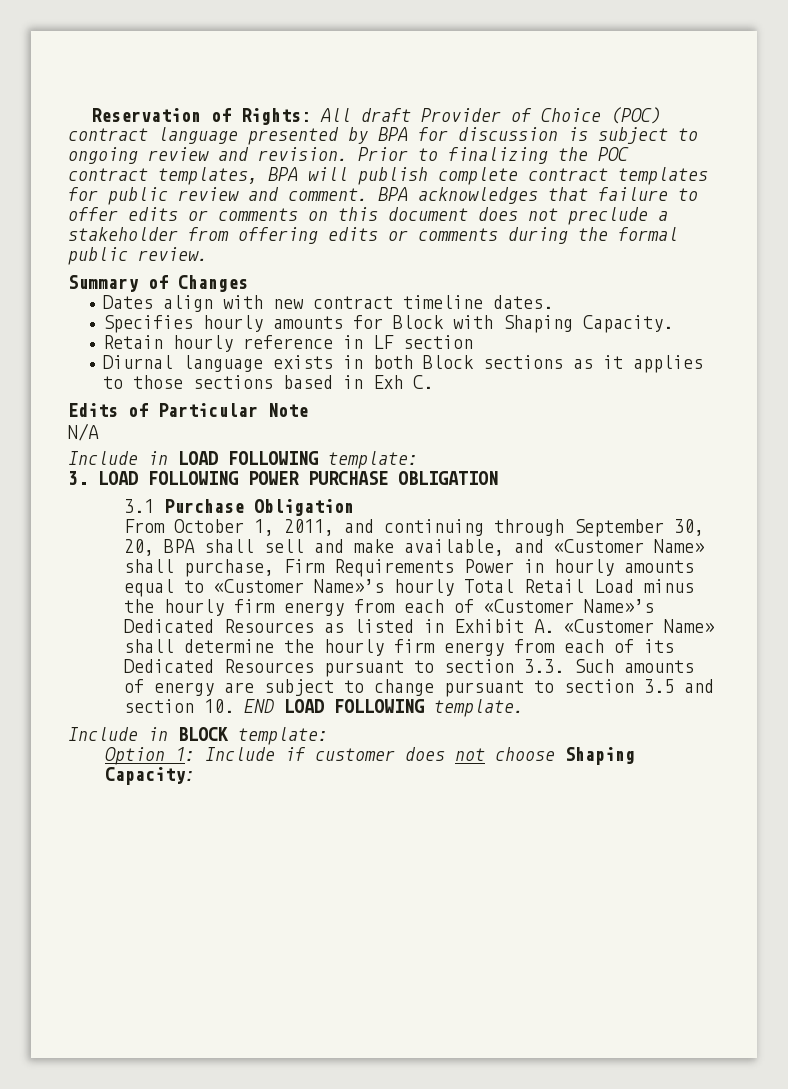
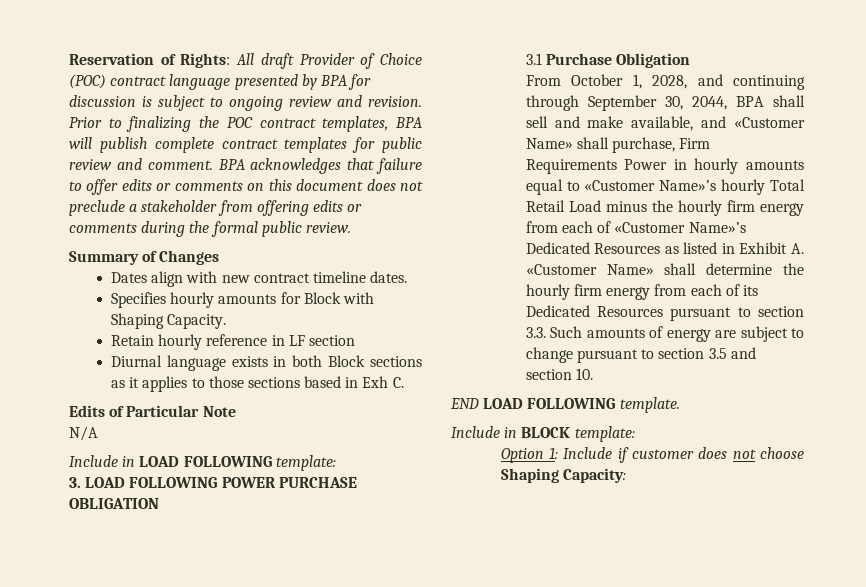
- From October 1, 2011, and continuing through September 30, 20, BPA shall sell and make available, and «Customer Name» shall purchase, Firm Requirements Power in hourly amounts equal to «Customer Name»’s hourly Total Retail Load minus the hourly firm energy from each of «Customer Name»’s Dedicated Resources as listed in Exhibit A. «Customer Name» shall determine the hourly firm energy from each of its Dedicated Resources pursuant to section 3.3. Such amounts of energy are subject to change pursuant to section 3.5 and section 10. END LOAD FOLLOWING template.
+ From October 1, 2028, and continuing through September 30, 2044, BPA shall sell and make available, and «Customer Name» shall purchase, Firm Requirements Power in hourly amounts equal to «Customer Name»’s hourly Total Retail Load minus the hourly firm energy from each of «Customer Name»’s Dedicated Resources as listed in Exhibit A. «Customer Name» shall determine the hourly firm energy from each of its Dedicated Resources pursuant to section 3.3. Such amounts of energy are subject to change pursuant to section 3.5 and section 10.
+ END LOAD FOLLOWING template.

